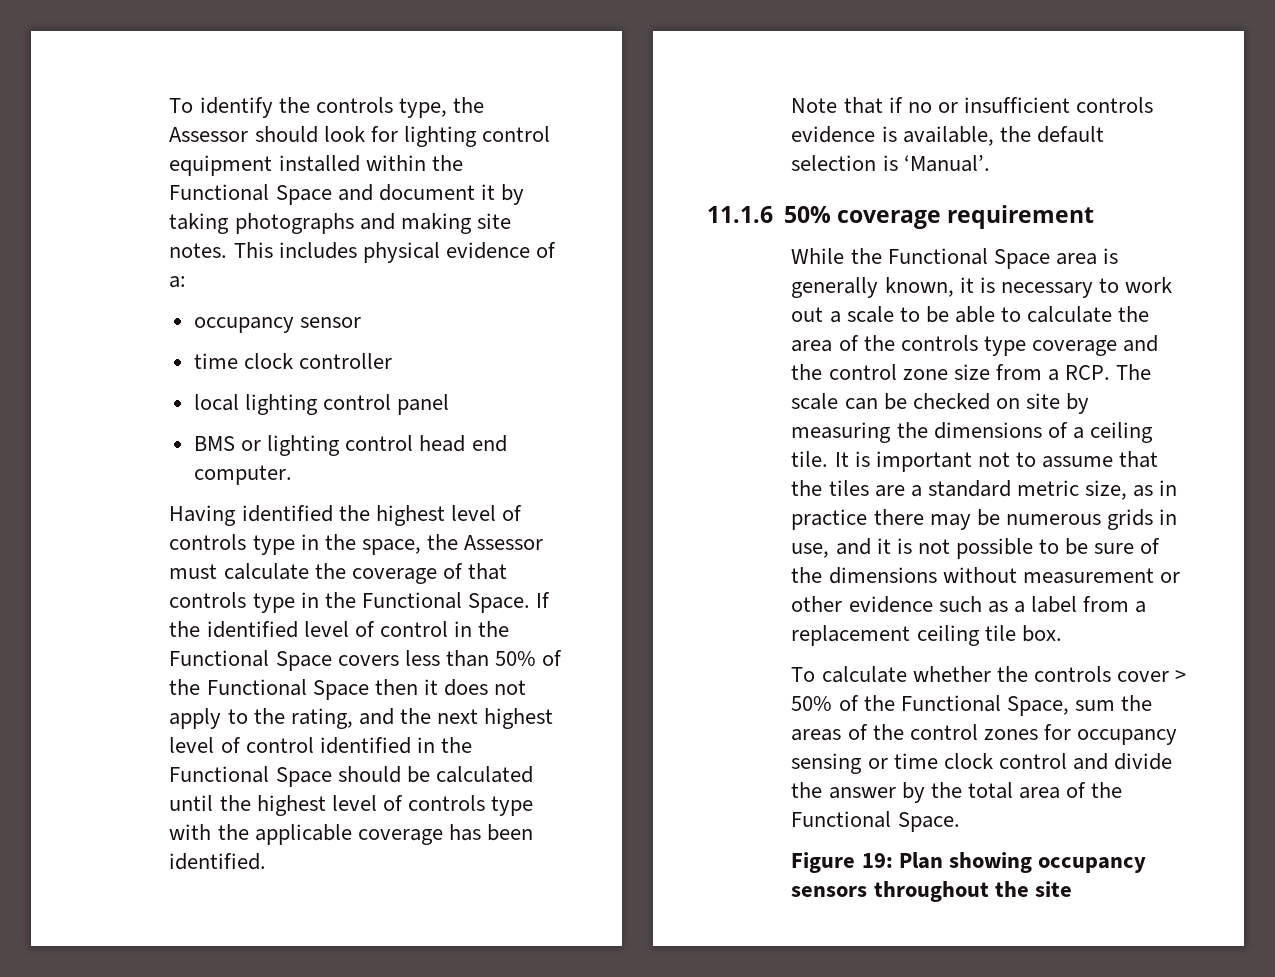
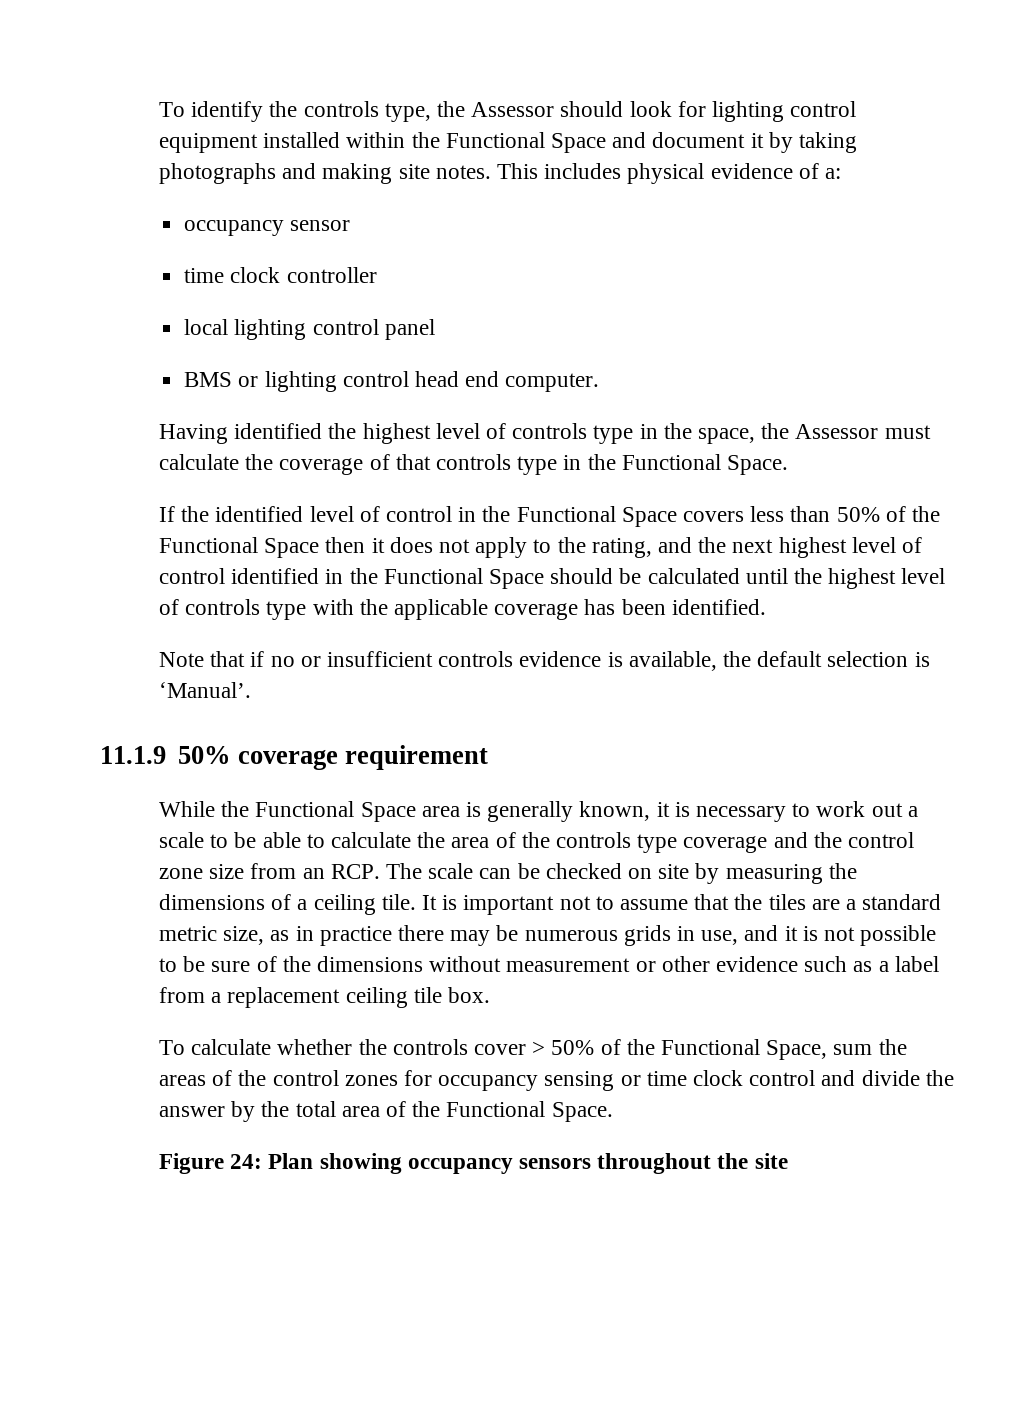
- Having identified the highest level of controls type in the space, the Assessor must calculate the coverage of that controls type in the Functional Space. If the identified level of control in the Functional Space covers less than 50% of the Functional Space then it does not apply to the rating, and the next highest level of control identified in the Functional Space should be calculated until the highest level of controls type with the applicable coverage has been identified.
+ Having identified the highest level of controls type in the space, the Assessor must calculate the coverage of that controls type in the Functional Space.
+ If the identified level of control in the Functional Space covers less than 50% of the Functional Space then it does not apply to the rating, and the next highest level of control identified in the Functional Space should be calculated until the highest level of controls type with the applicable coverage has been identified.
- 11.1.6 50% coverage requirement
+ 11.1.9 50% coverage requirement
- While the Functional Space area is generally known, it is necessary to work out a scale to be able to calculate the area of the controls type coverage and the control zone size from a RCP. The scale can be checked on site by measuring the dimensions of a ceiling tile.
+ While the Functional Space area is generally known, it is necessary to work out a scale to be able to calculate the area of the controls type coverage and the control zone size from an RCP. The scale can be checked on site by measuring the dimensions of a ceiling tile.
- Figure 19: Plan showing occupancy sensors throughout the site
+ Figure 24: Plan showing occupancy sensors throughout the site

